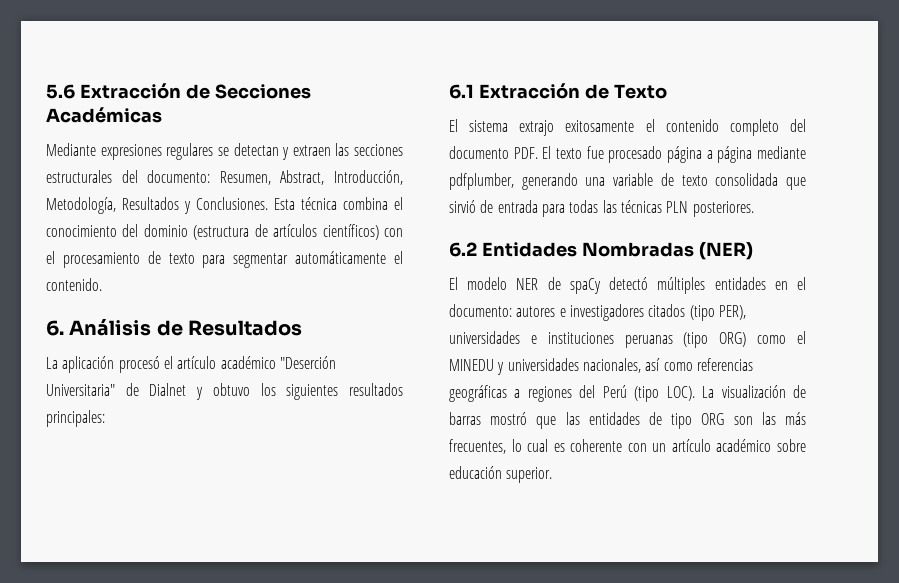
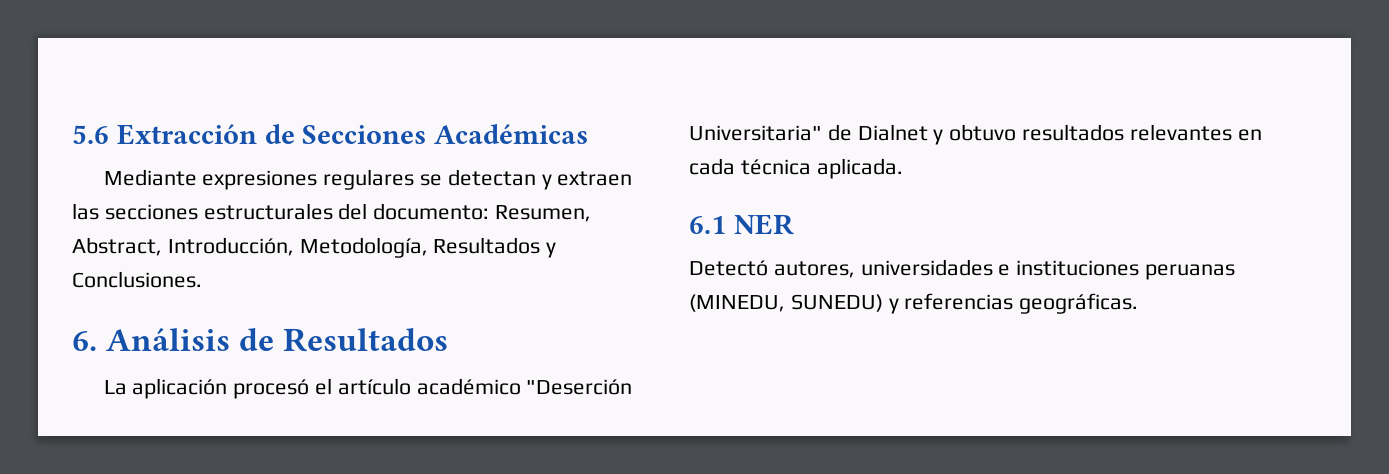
- Esta técnica combina el conocimiento del dominio (estructura de artículos científicos) con el procesamiento de texto para segmentar automáticamente el contenido.
- La aplicación procesó el artículo académico "Deserción Universitaria" de Dialnet y obtuvo los siguientes resultados principales:
- 6.1 Extracción de Texto
- El sistema extrajo exitosamente el contenido completo del documento PDF. El texto fue procesado página a página mediante pdfplumber, generando una variable de texto consolidada que sirvió de entrada para todas las técnicas PLN posteriores.
- 6.2 Entidades Nombradas (NER)
- El modelo NER de spaCy detectó múltiples entidades en el documento: autores e investigadores citados (tipo PER), universidades e instituciones peruanas (tipo ORG) como el MINEDU y universidades nacionales, así como referencias geográficas a regiones del Perú (tipo LOC). La visualización de barras mostró que las entidades de tipo ORG son las más frecuentes, lo cual es coherente con un artículo académico sobre educación superior.
+ La aplicación procesó el artículo académico "Deserción Universitaria" de Dialnet y obtuvo resultados relevantes en cada técnica aplicada.
+ 6.1 NER
+ Detectó autores, universidades e instituciones peruanas (MINEDU, SUNEDU) y referencias geográficas.

